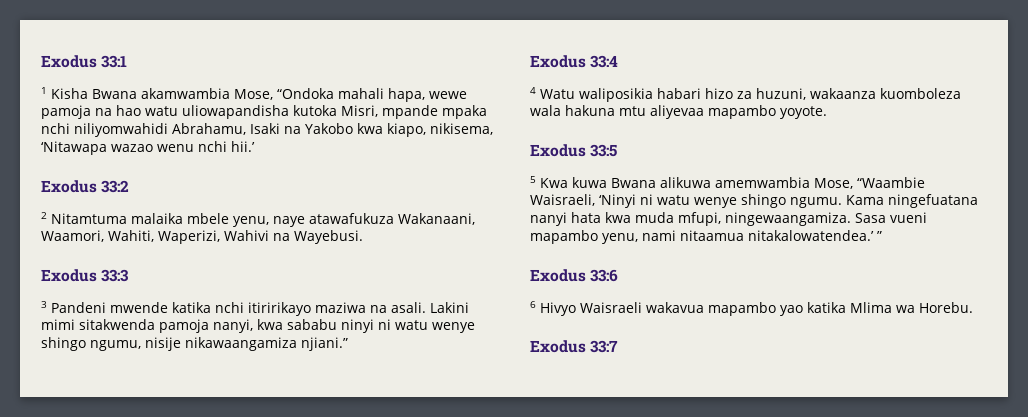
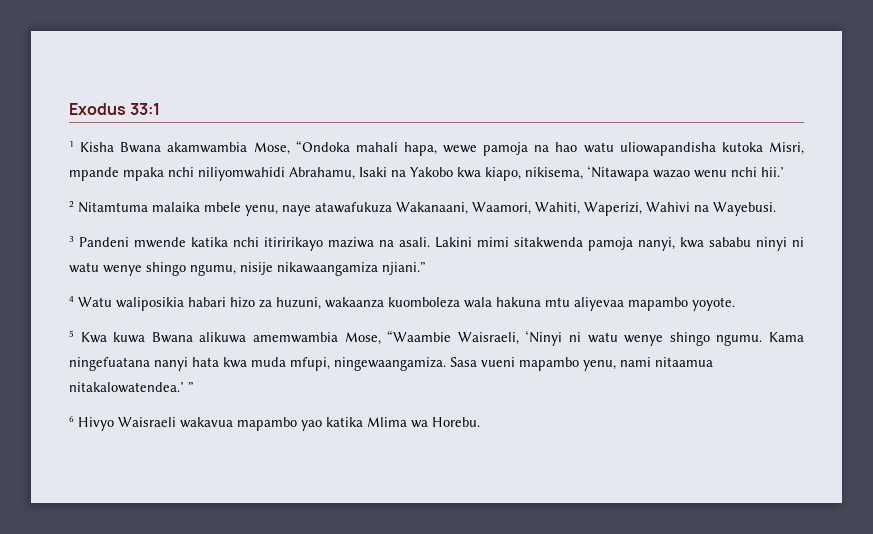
- Exodus 33:2
- Exodus 33:3
- Exodus 33:4
- Exodus 33:5
- Exodus 33:6
- Exodus 33:7

